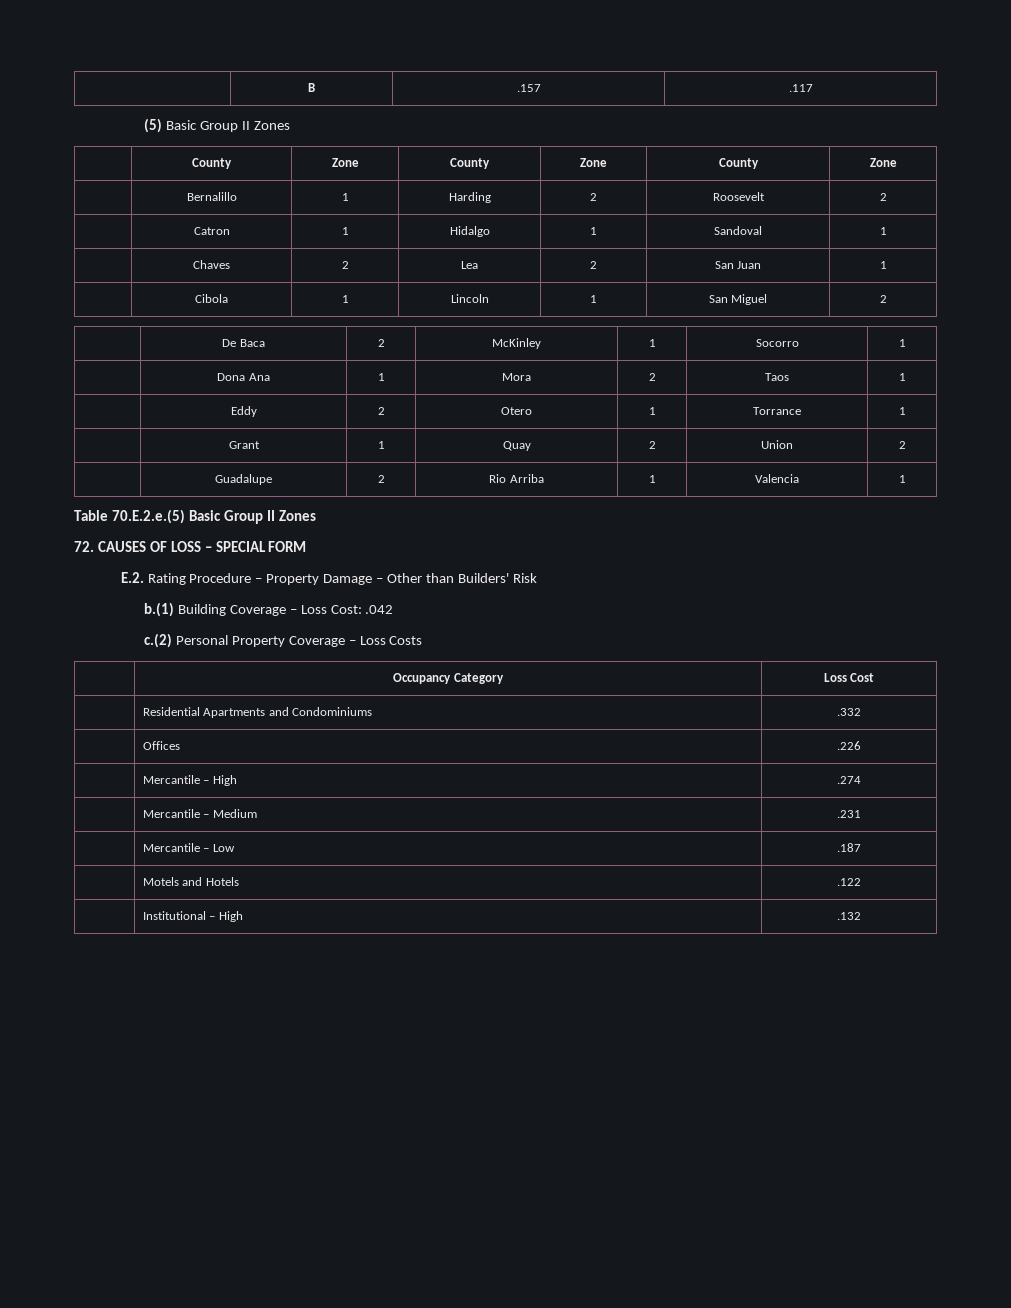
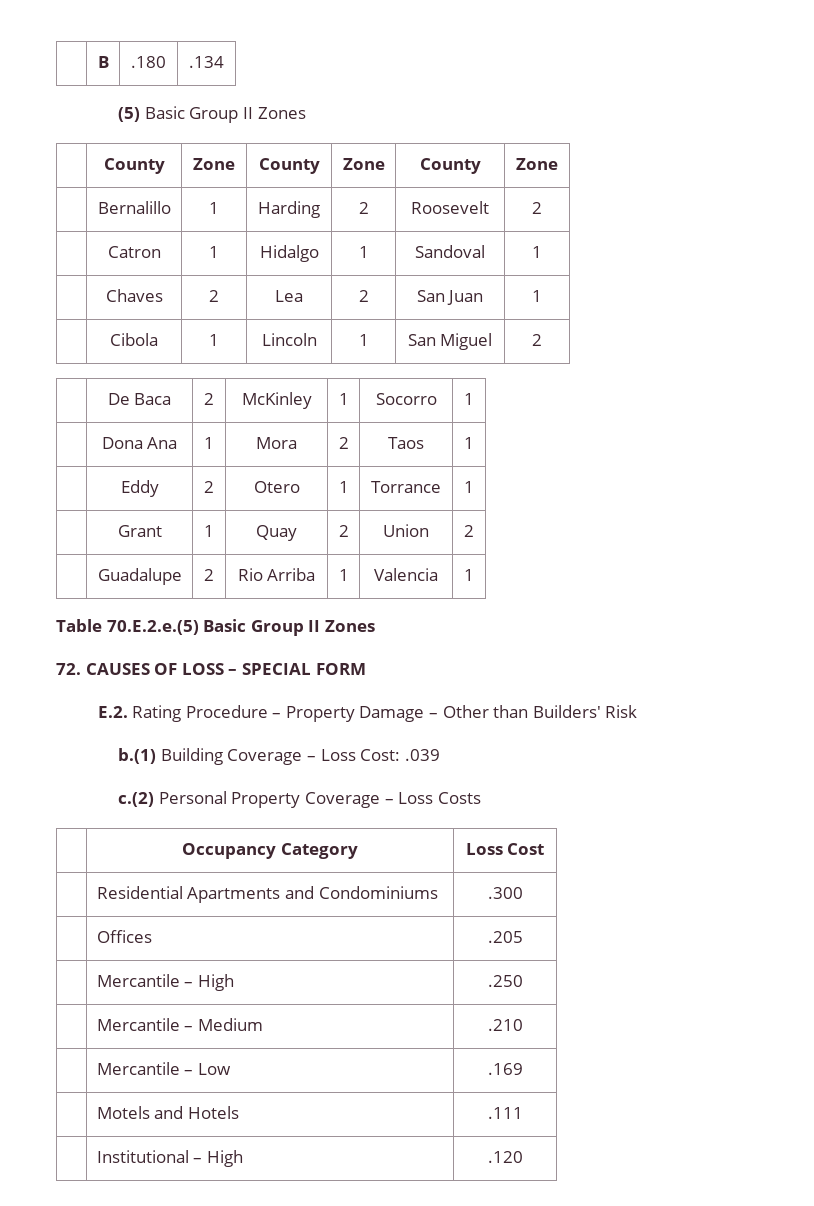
- | B | .157 | .117
+ | B | .180 | .134
- b.(1) Building Coverage – Loss Cost: .042
+ b.(1) Building Coverage – Loss Cost: .039
- | Residential Apartments and Condominiums | .332
+ | Residential Apartments and Condominiums | .300
- | Offices | .226
+ | Offices | .205
- | Mercantile – High | .274
+ | Mercantile – High | .250
- | Mercantile – Medium | .231
+ | Mercantile – Medium | .210
- | Mercantile – Low | .187
+ | Mercantile – Low | .169
- | Motels and Hotels | .122
+ | Motels and Hotels | .111
- | Institutional – High | .132
+ | Institutional – High | .120

